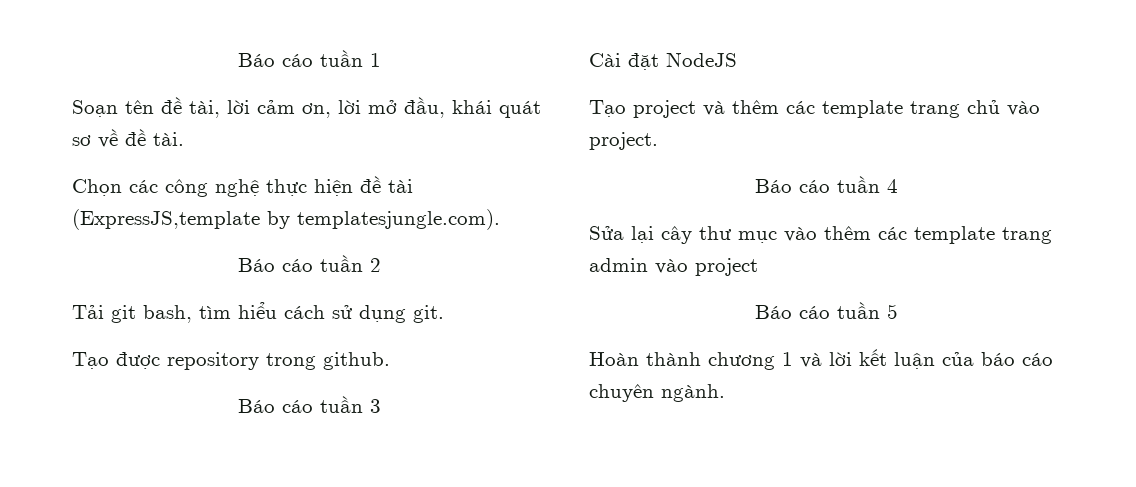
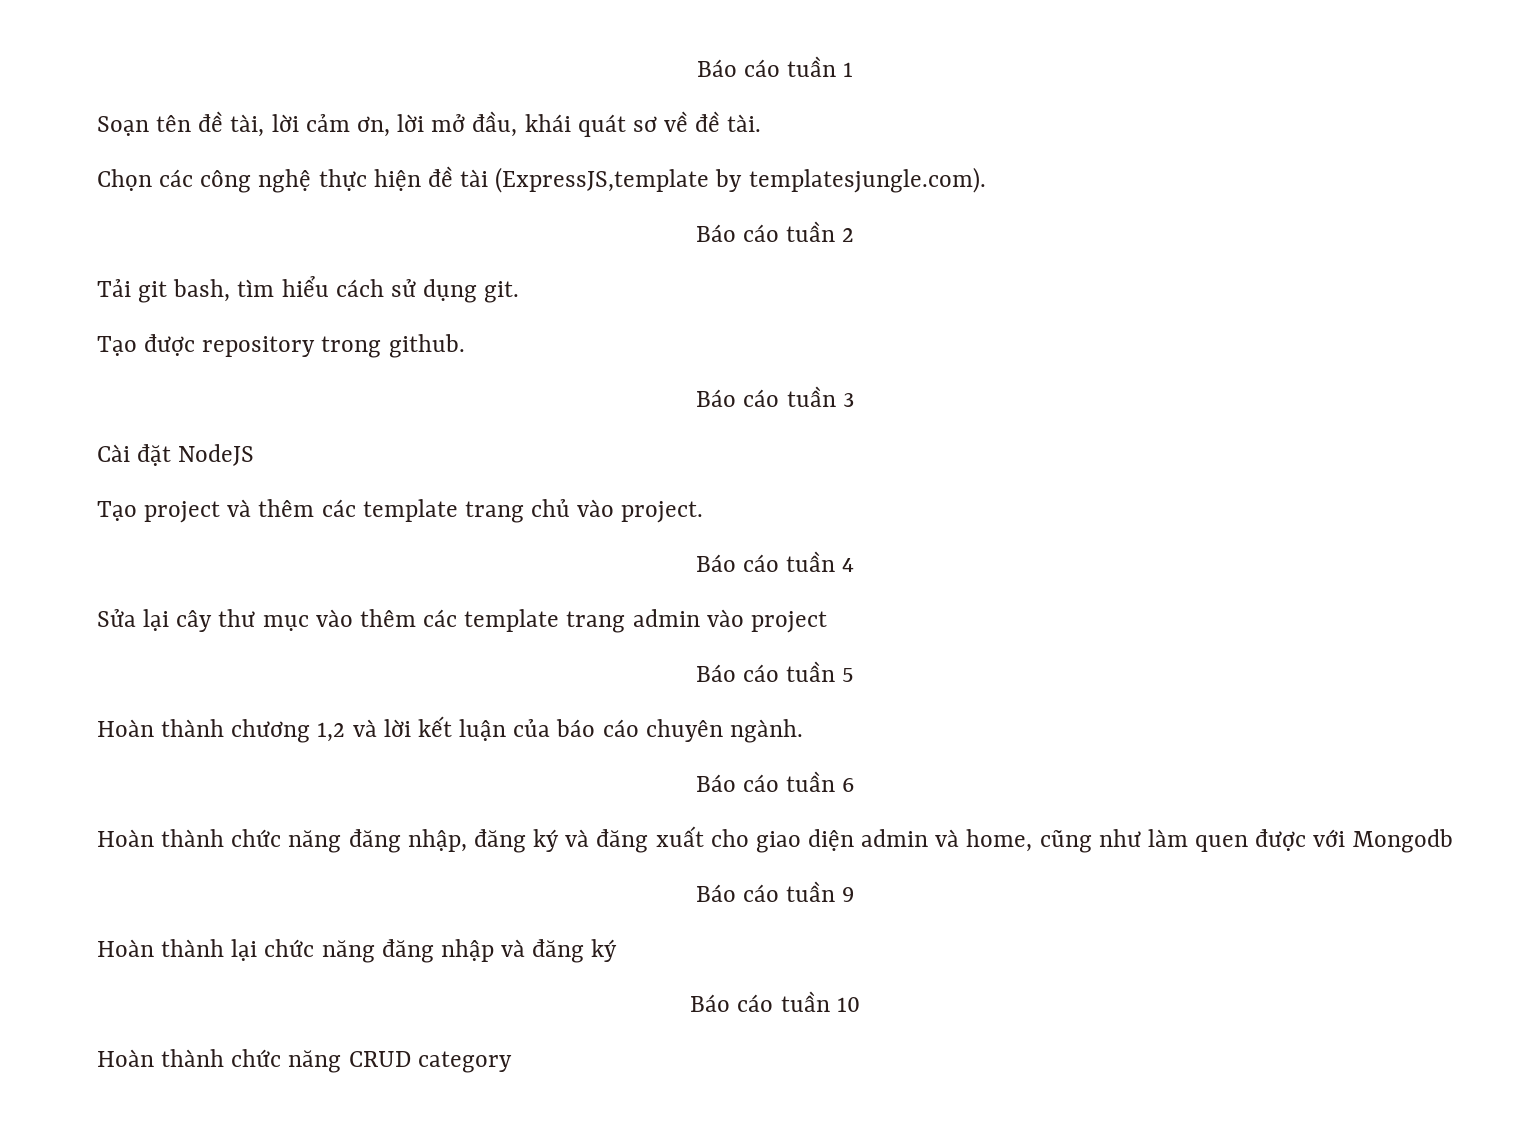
- Hoàn thành chương 1 và lời kết luận của báo cáo chuyên ngành.
+ Hoàn thành chương 1,2 và lời kết luận của báo cáo chuyên ngành.
+ Báo cáo tuần 6
+ Hoàn thành chức năng đăng nhập, đăng ký và đăng xuất cho giao diện admin và home, cũng như làm quen được với Mongodb
+ Báo cáo tuần 9
+ Hoàn thành lại chức năng đăng nhập và đăng ký
+ Báo cáo tuần 10
+ Hoàn thành chức năng CRUD category

